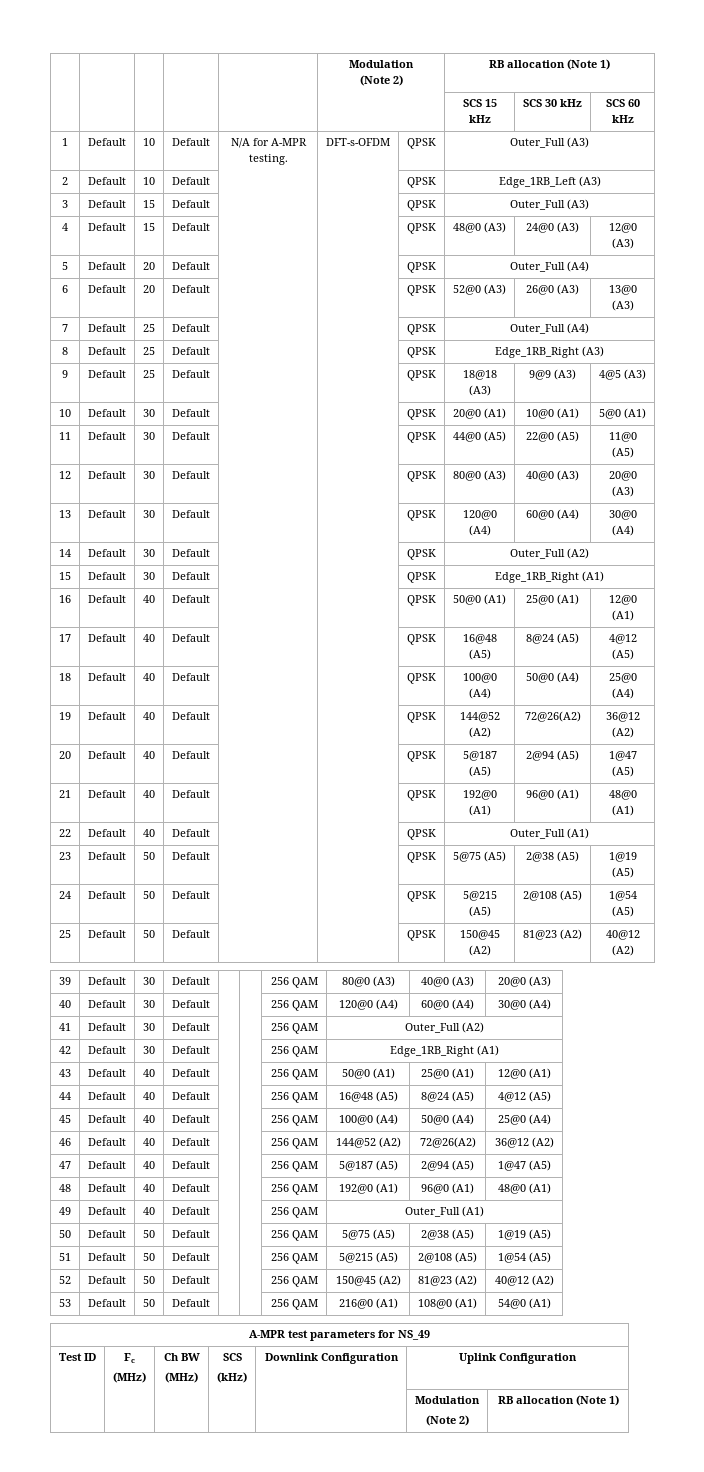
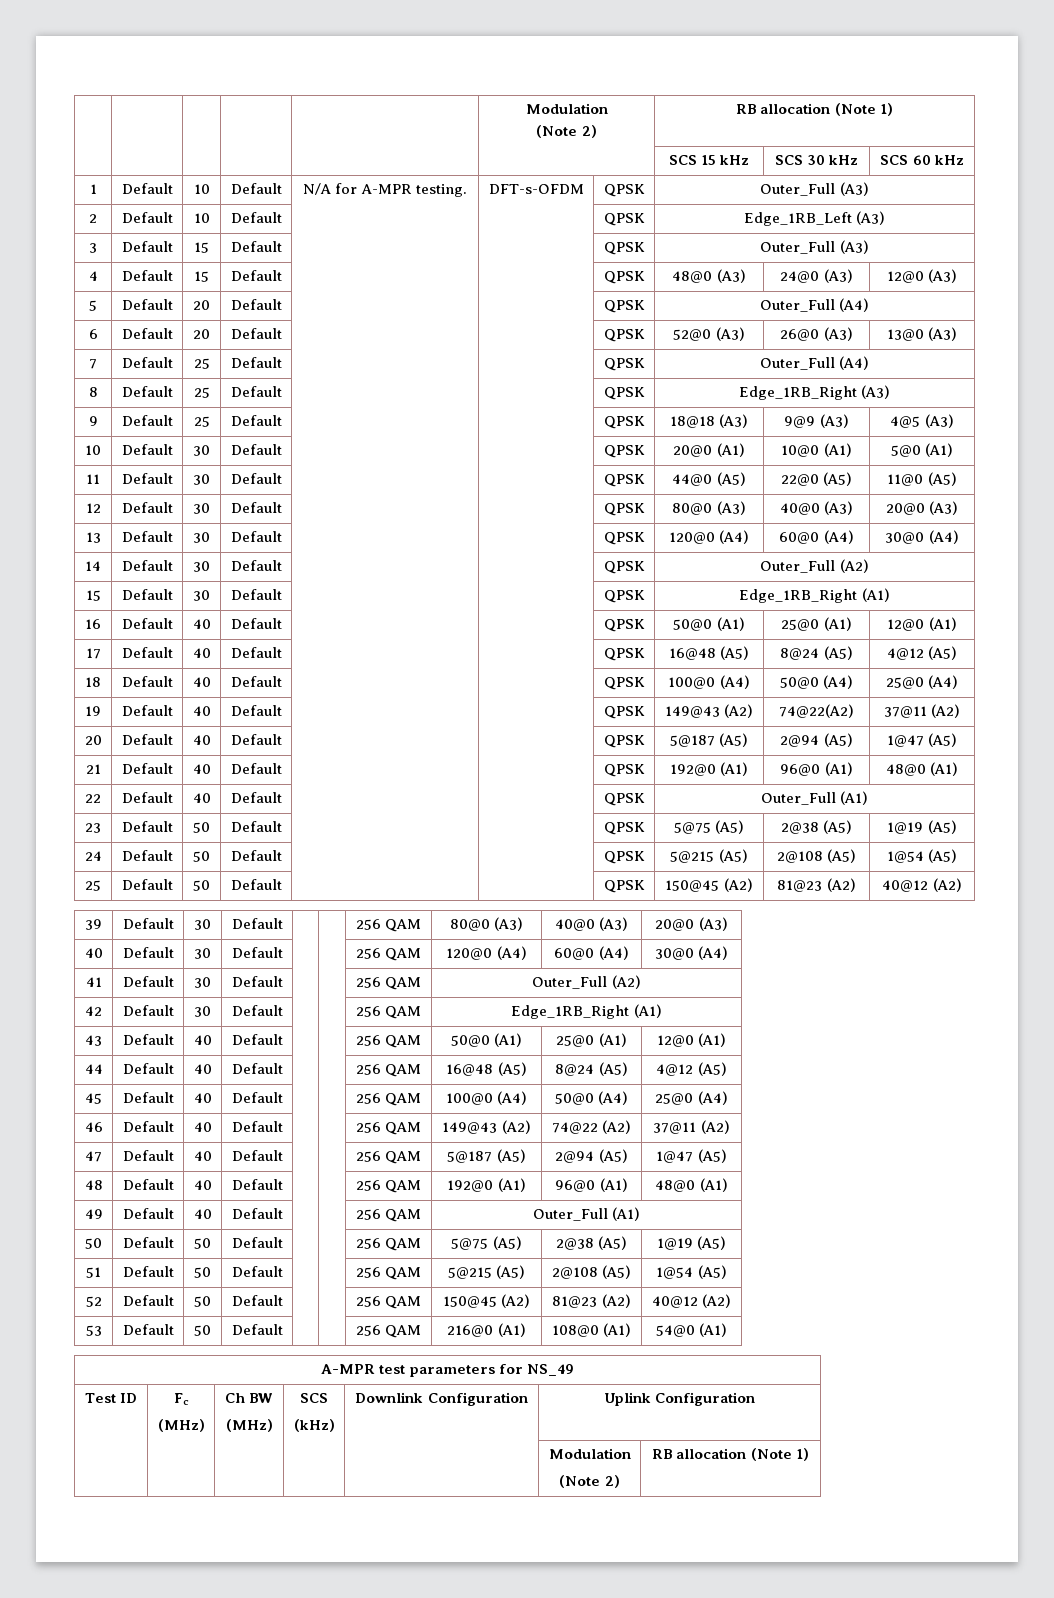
- 19 | Default | 40 | Default | | | QPSK | 144@52 (A2) | 72@26(A2) | 36@12 (A2)
+ 19 | Default | 40 | Default | | | QPSK | 149@43 (A2) | 74@22(A2) | 37@11 (A2)
- 46 | Default | 40 | Default | | | 256 QAM | 144@52 (A2) | 72@26(A2) | 36@12 (A2)
+ 46 | Default | 40 | Default | | | 256 QAM | 149@43 (A2) | 74@22 (A2) | 37@11 (A2)

